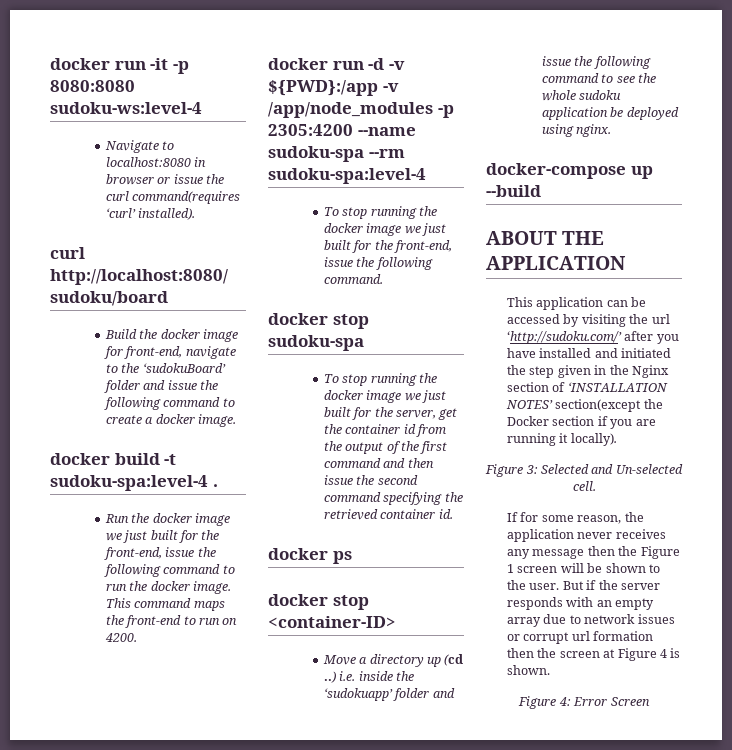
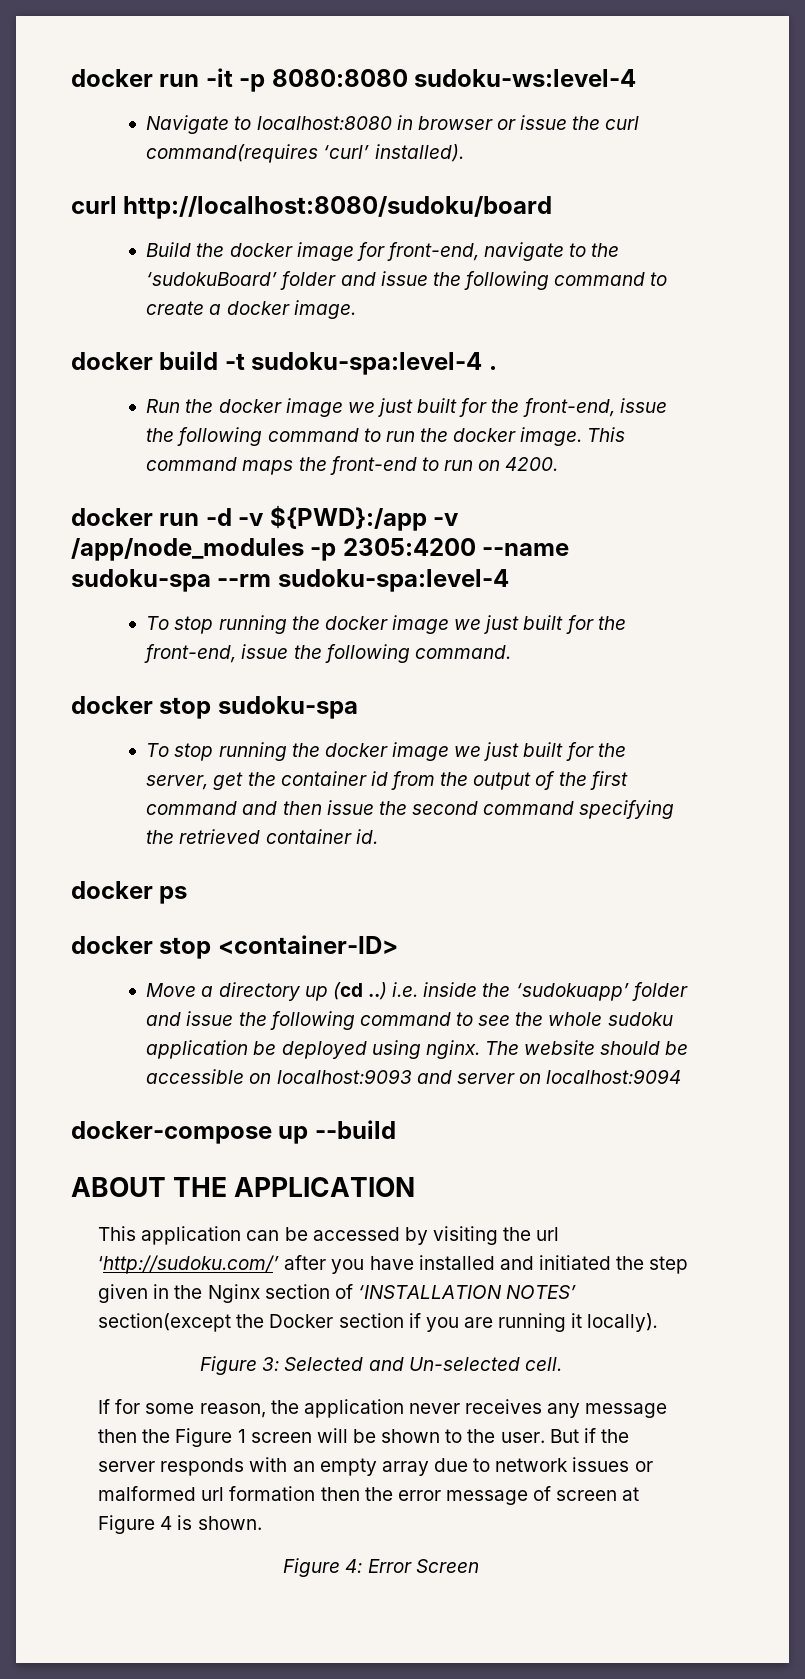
+ The website should be accessible on localhost:9093 and server on localhost:9094
- But if the server responds with an empty array due to network issues or corrupt url formation then the screen at Figure 4 is shown.
+ But if the server responds with an empty array due to network issues or malformed url formation then the error message of screen at Figure 4 is shown.

